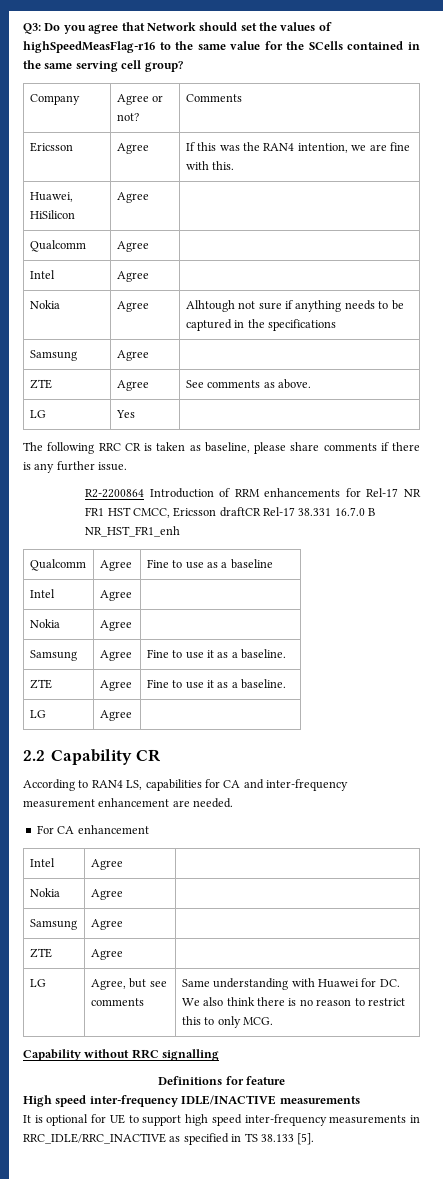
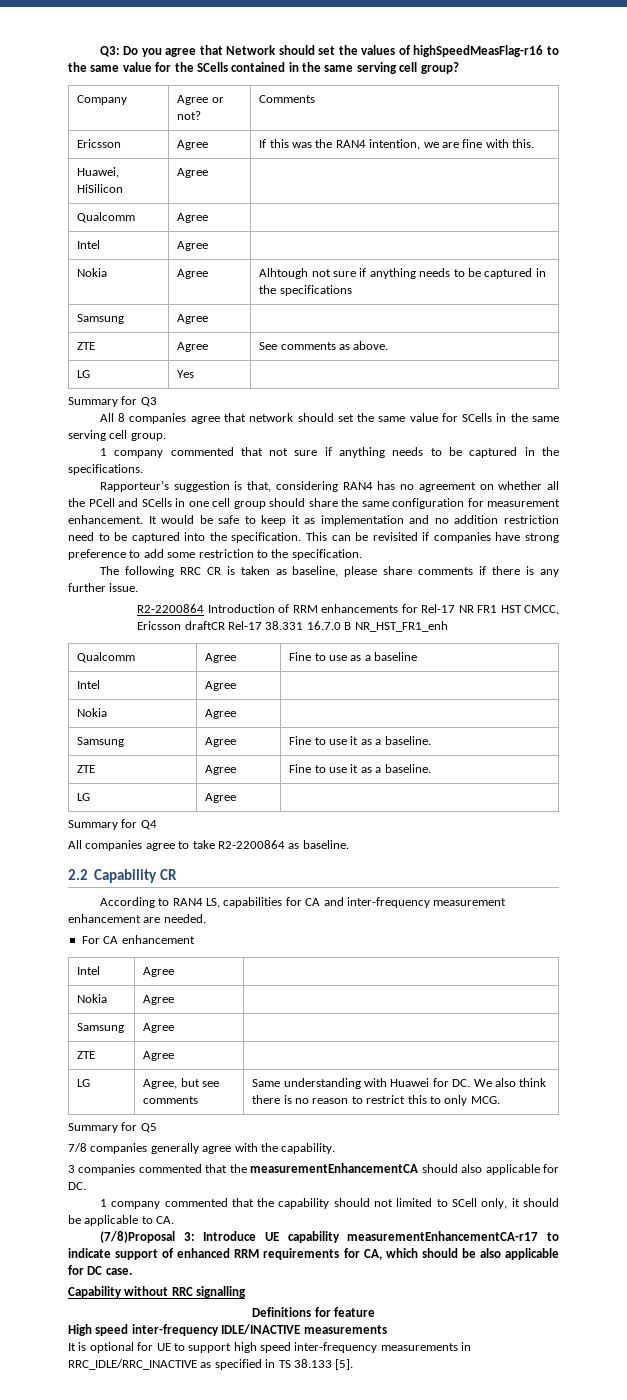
+ Summary for Q3
+ All 8 companies agree that network should set the same value for SCells in the same serving cell group.
+ 1 company commented that not sure if anything needs to be captured in the specifications.
+ Rapporteur’s suggestion is that, considering RAN4 has no agreement on whether all the PCell and SCells in one cell group should share the same configuration for measurement enhancement. It would be safe to keep it as implementation and no addition restriction need to be captured into the specification. This can be revisited if companies have strong preference to add some restriction to the specification.
+ Summary for Q4
+ All companies agree to take R2-2200864 as baseline.
+ Summary for Q5
+ 7/8 companies generally agree with the capability.
+ 3 companies commented that the measurementEnhancementCA should also applicable for DC.
+ 1 company commented that the capability should not limited to SCell only, it should be applicable to CA.
+ (7/8)Proposal 3: Introduce UE capability measurementEnhancementCA-r17 to indicate support of enhanced RRM requirements for CA, which should be also applicable for DC case.

